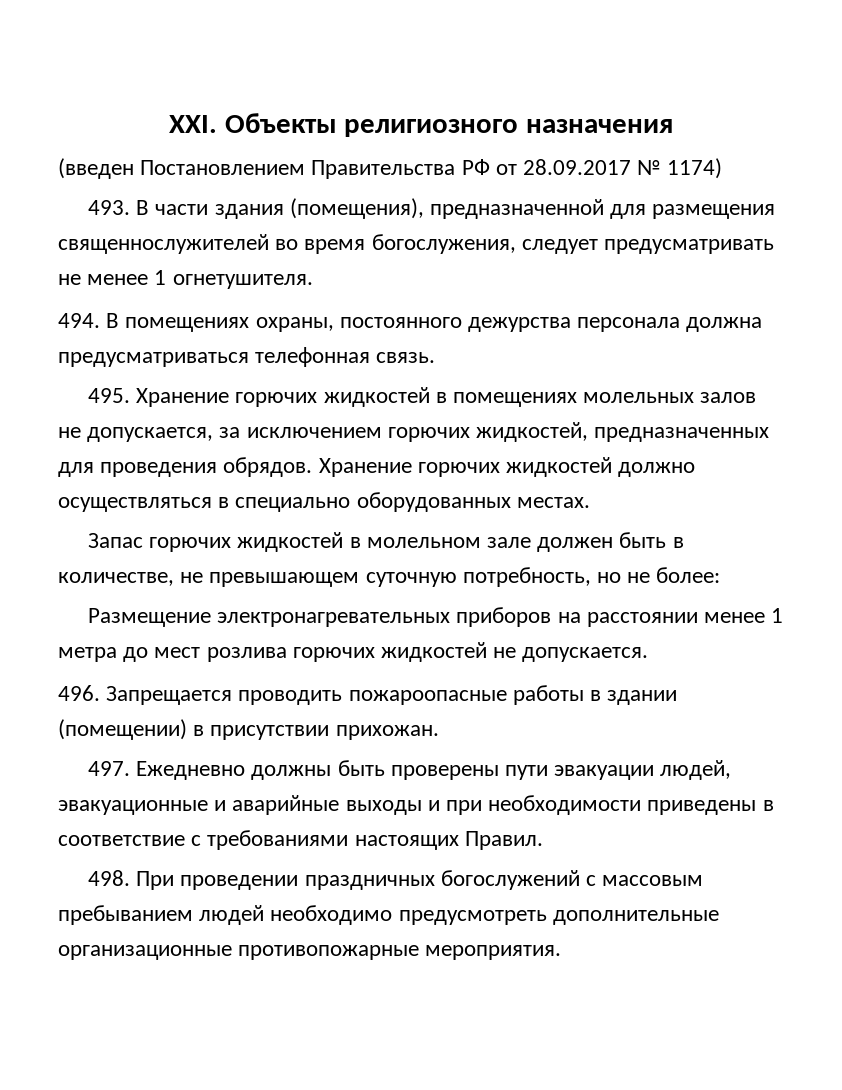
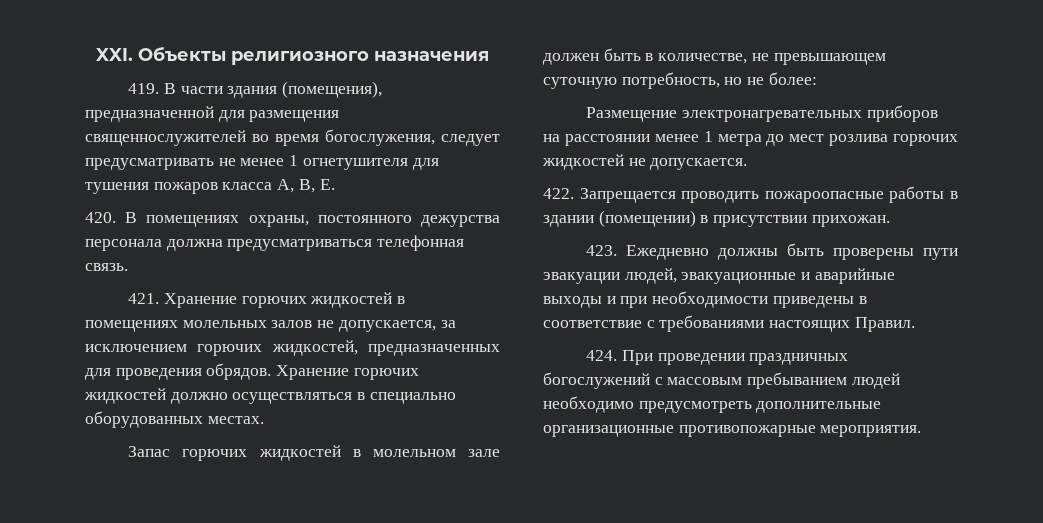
- (введен Постановлением Правительства РФ от 28.09.2017 № 1174)
- 493. В части здания (помещения), предназначенной для размещения священнослужителей во время богослужения, следует предусматривать не менее 1 огнетушителя.
- 494. В помещениях охраны, постоянного дежурства персонала должна предусматриваться телефонная связь.
+ 419. В части здания (помещения), предназначенной для размещения священнослужителей во время богослужения, следует предусматривать не менее 1 огнетушителя для тушения пожаров класса A, B, E.
+ 420. В помещениях охраны, постоянного дежурства персонала должна предусматриваться телефонная связь.
- 495. Хранение горючих жидкостей в помещениях молельных залов не допускается, за исключением горючих жидкостей, предназначенных для проведения обрядов.
+ 421. Хранение горючих жидкостей в помещениях молельных залов не допускается, за исключением горючих жидкостей, предназначенных для проведения обрядов.
- 496. Запрещается проводить пожароопасные работы в здании (помещении) в присутствии прихожан.
+ 422. Запрещается проводить пожароопасные работы в здании (помещении) в присутствии прихожан.
- 497. Ежедневно должны быть проверены пути эвакуации людей, эвакуационные и аварийные выходы и при необходимости приведены в соответствие с требованиями настоящих Правил.
+ 423. Ежедневно должны быть проверены пути эвакуации людей, эвакуационные и аварийные выходы и при необходимости приведены в соответствие с требованиями настоящих Правил.
- 498. При проведении праздничных богослужений с массовым пребыванием людей необходимо предусмотреть дополнительные организационные противопожарные мероприятия.
+ 424. При проведении праздничных богослужений с массовым пребыванием людей необходимо предусмотреть дополнительные организационные противопожарные мероприятия.

